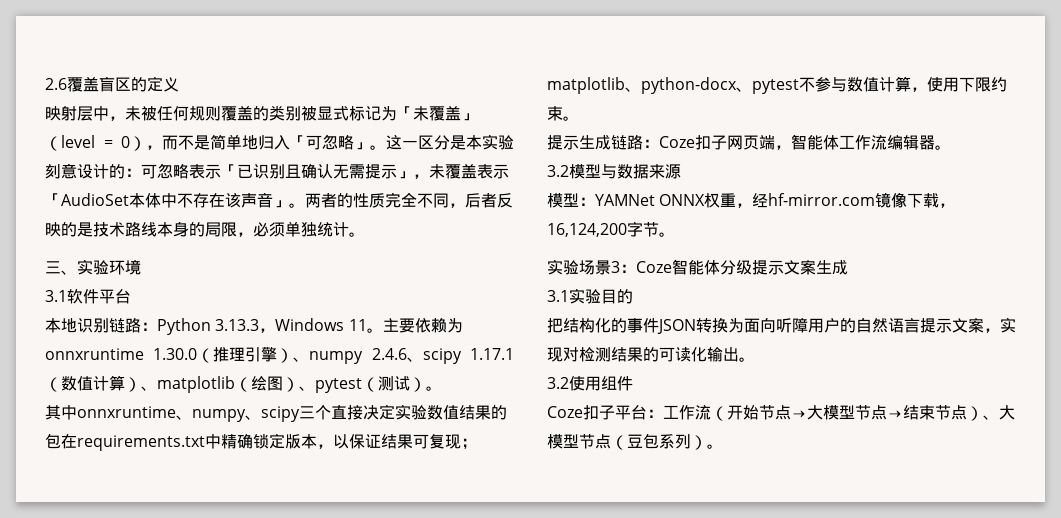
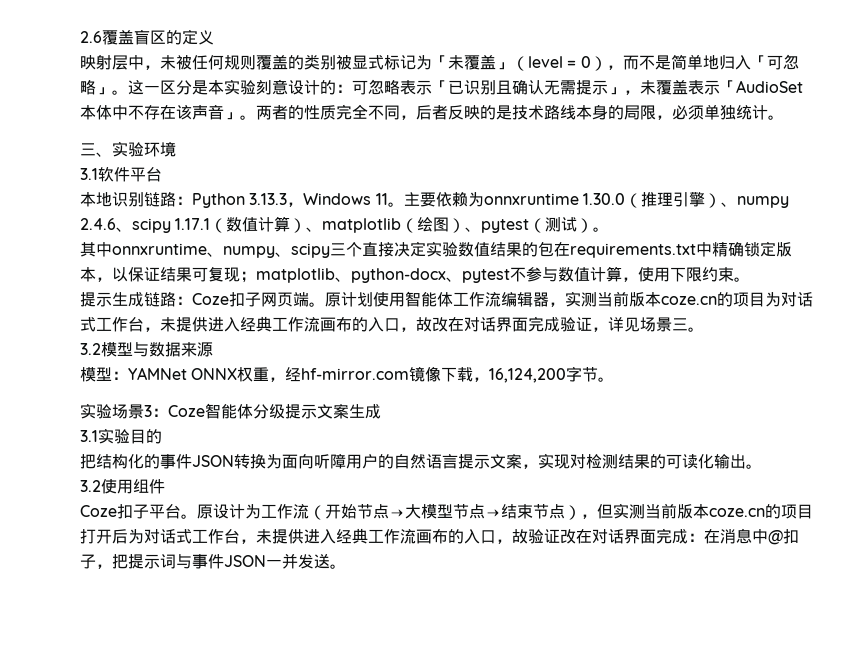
- 提示生成链路：Coze扣子网页端，智能体工作流编辑器。
+ 提示生成链路：Coze扣子网页端。原计划使用智能体工作流编辑器，实测当前版本coze.cn的项目为对话式工作台，未提供进入经典工作流画布的入口，故改在对话界面完成验证，详见场景三。
- Coze扣子平台：工作流（开始节点→大模型节点→结束节点）、大模型节点（豆包系列）。
+ Coze扣子平台。原设计为工作流（开始节点→大模型节点→结束节点），但实测当前版本coze.cn的项目打开后为对话式工作台，未提供进入经典工作流画布的入口，故验证改在对话界面完成：在消息中@扣子，把提示词与事件JSON一并发送。

